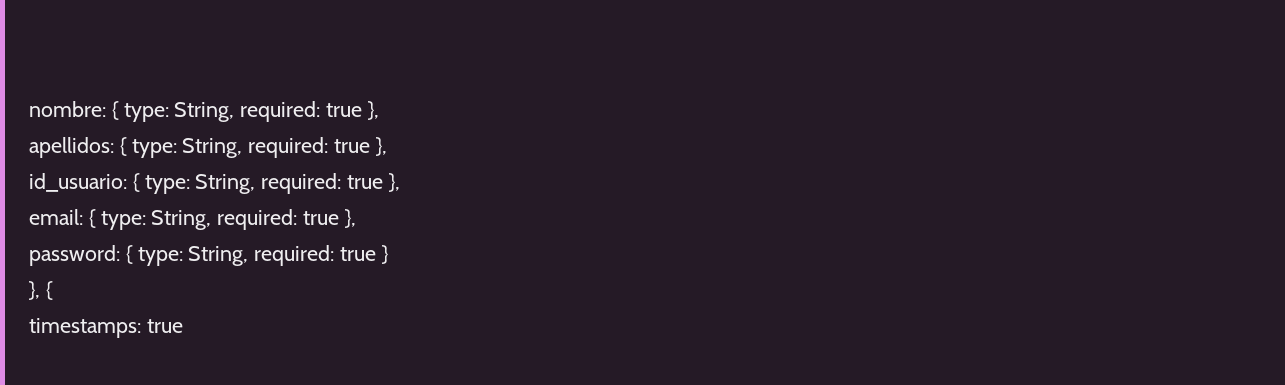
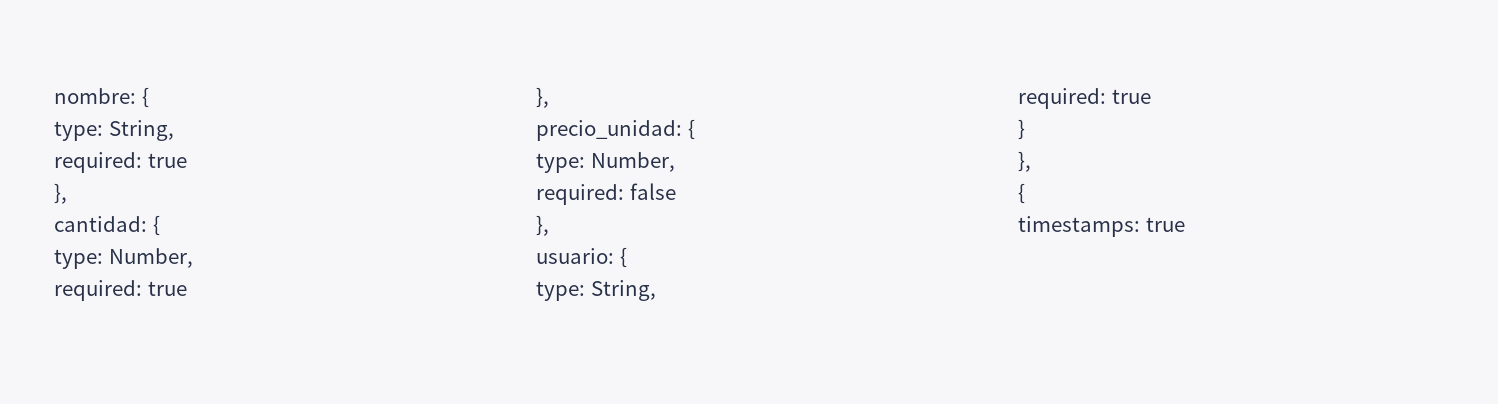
- nombre: { type: String, required: true },
- apellidos: { type: String, required: true },
- id_usuario: { type: String, required: true },
- email: { type: String, required: true },
- password: { type: String, required: true }
- }, {
+ nombre: {
+ type: String,
+ required: true
+ },
+ cantidad: {
+ type: Number,
+ required: true
+ },
+ precio_unidad: {
+ type: Number,
+ required: false
+ },
+ usuario: {
+ type: String,
+ required: true
+ }
+ },
+ {

